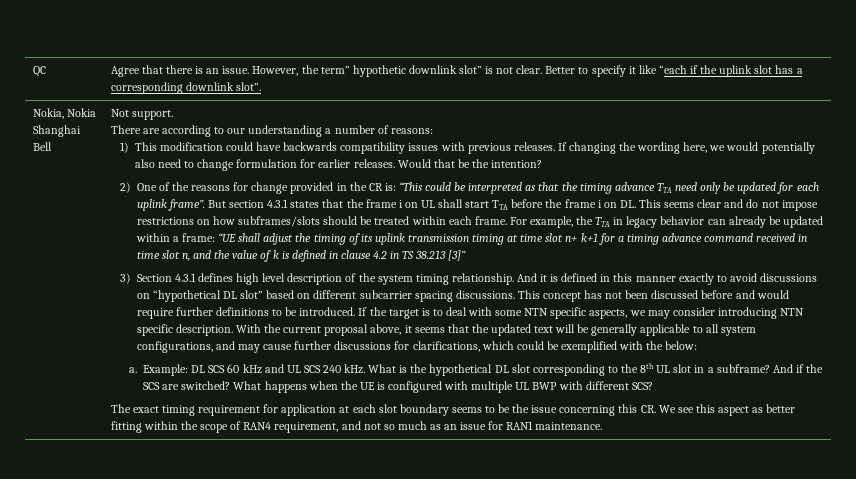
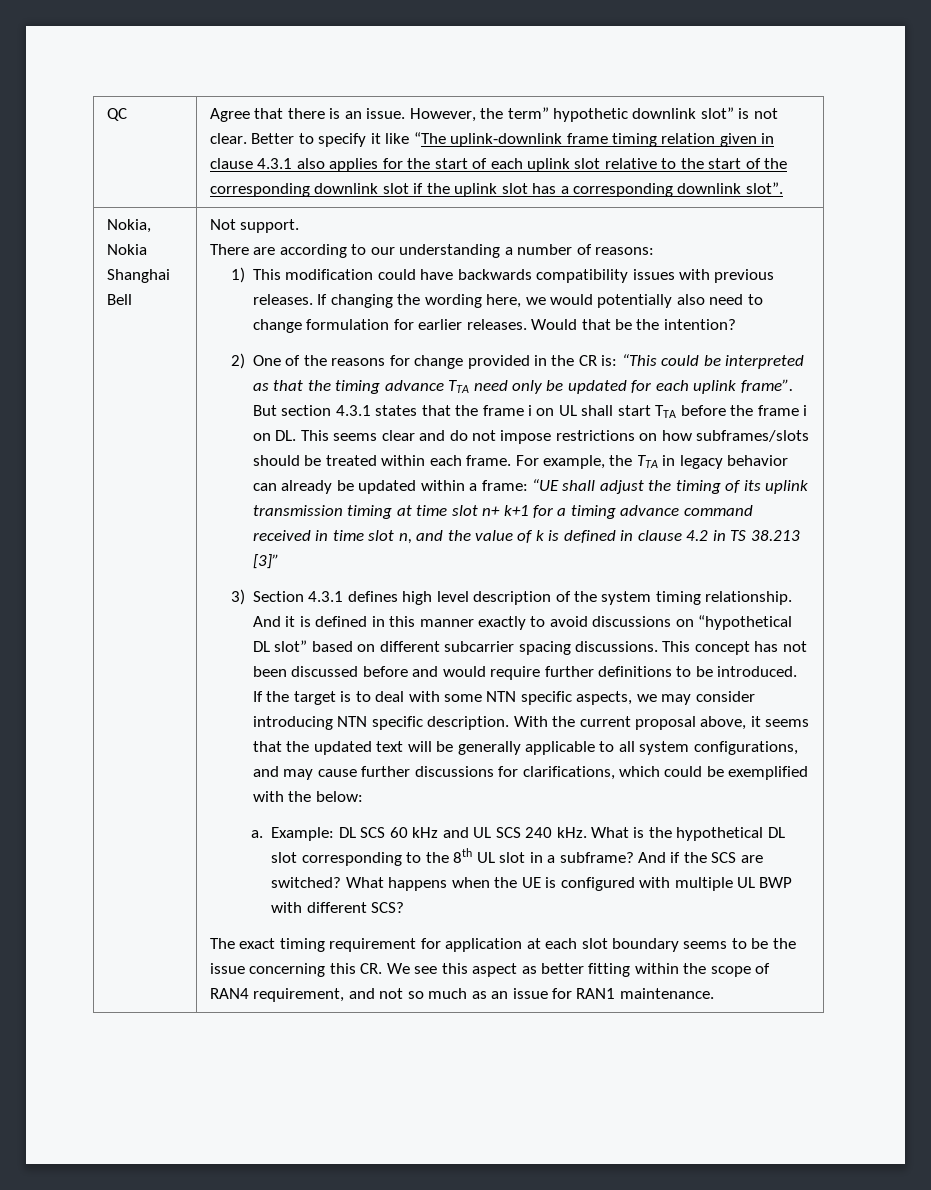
- Better to specify it like “each if the uplink slot has a corresponding downlink slot”.
+ Better to specify it like “The uplink-downlink frame timing relation given in clause 4.3.1 also applies for the start of each uplink slot relative to the start of the corresponding downlink slot if the uplink slot has a corresponding downlink slot”.

